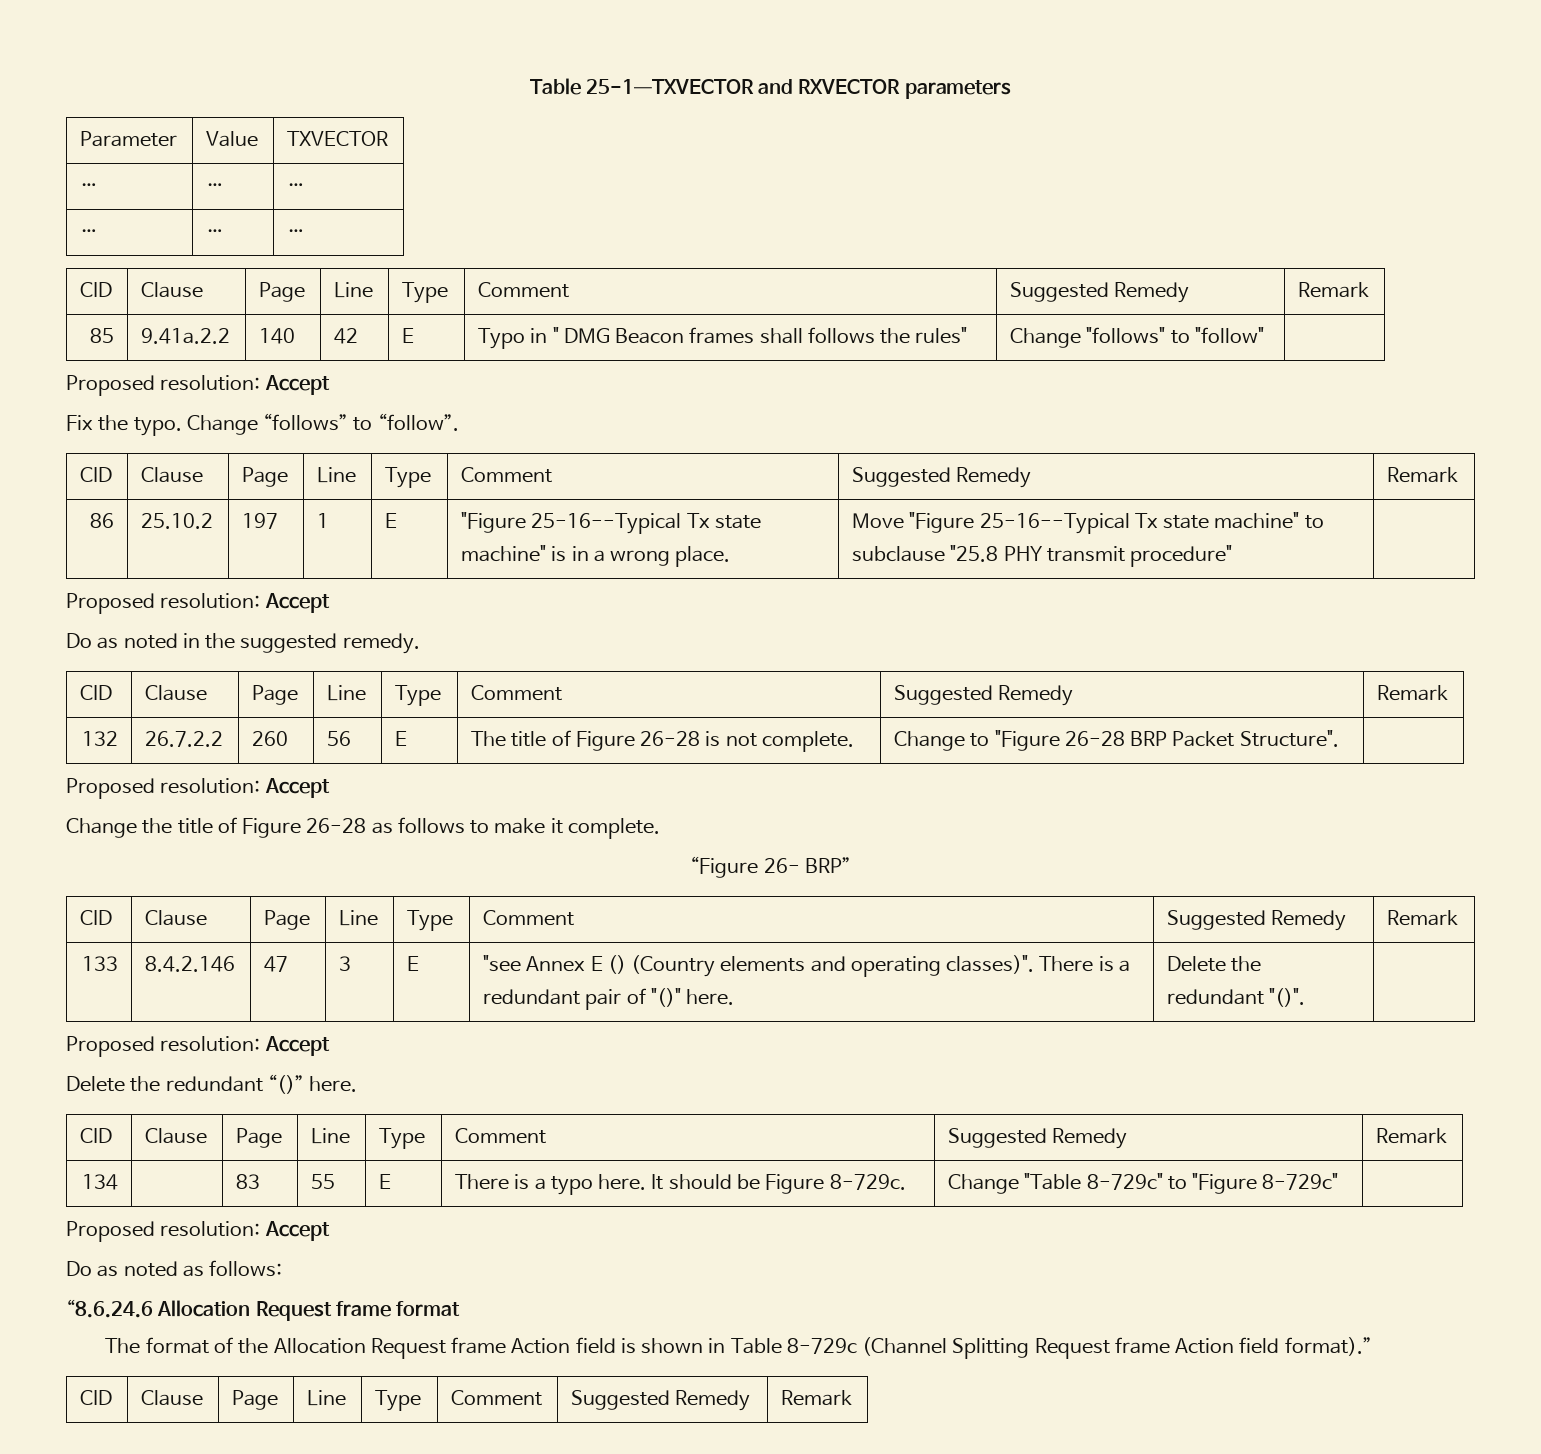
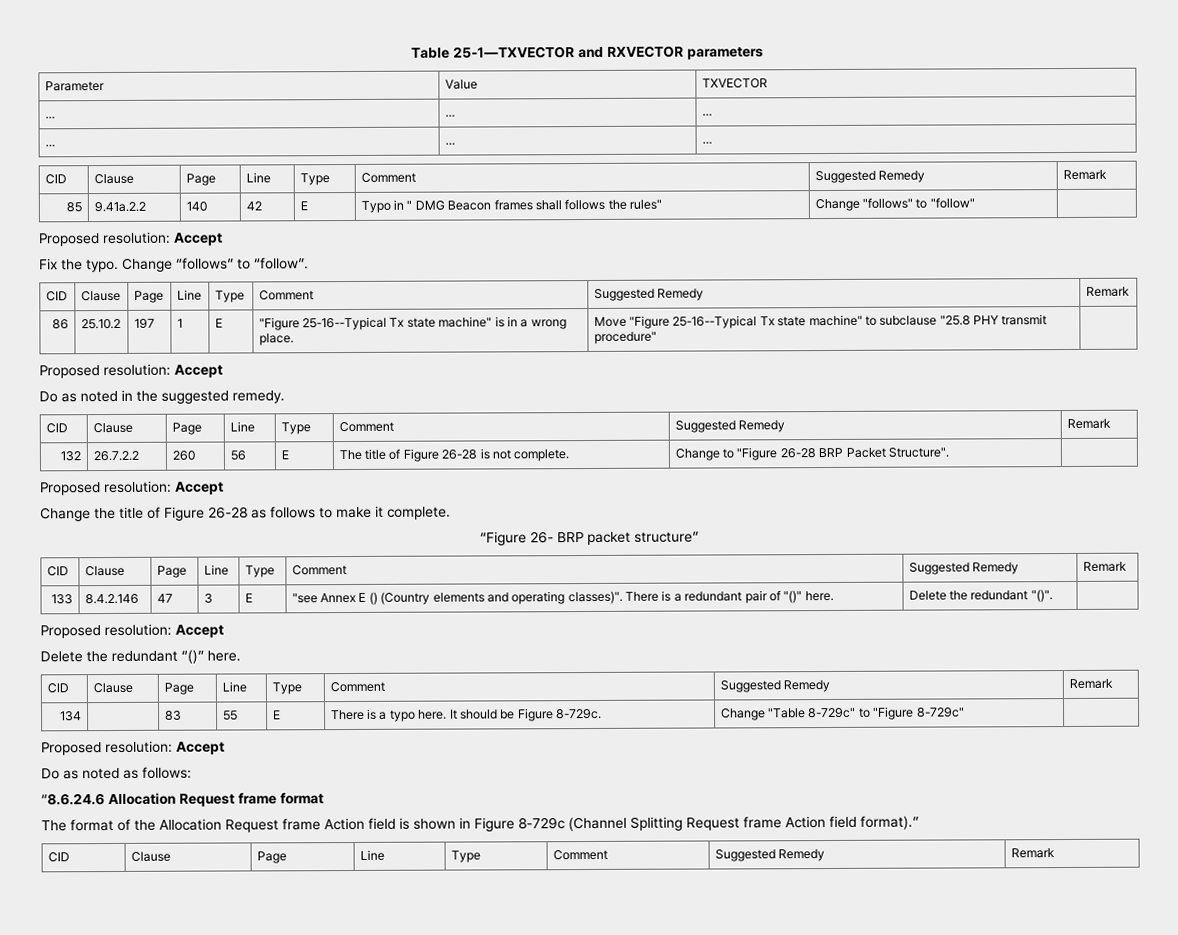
- “Figure 26- BRP”
+ “Figure 26- BRP packet structure”
- The format of the Allocation Request frame Action field is shown in Table 8-729c (Channel Splitting Request frame Action field format).”
+ The format of the Allocation Request frame Action field is shown in Figure 8-729c (Channel Splitting Request frame Action field format).”

